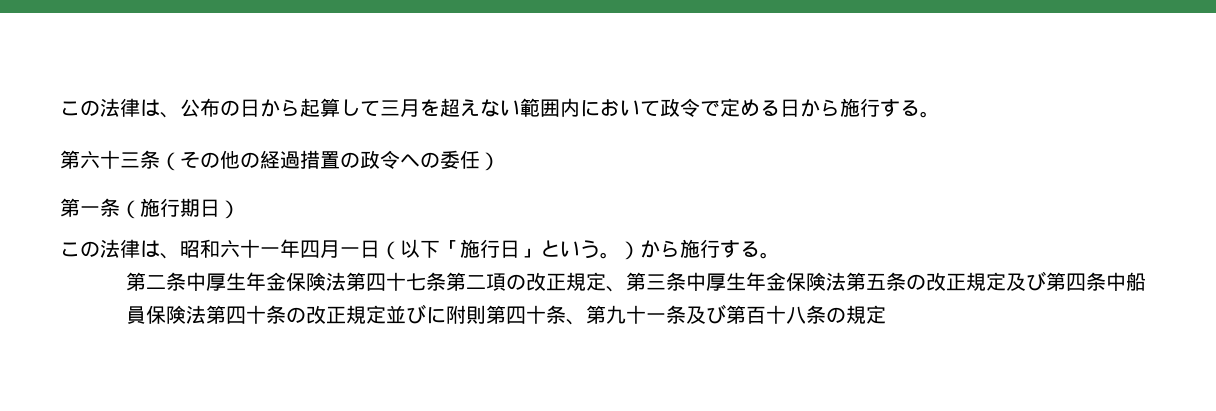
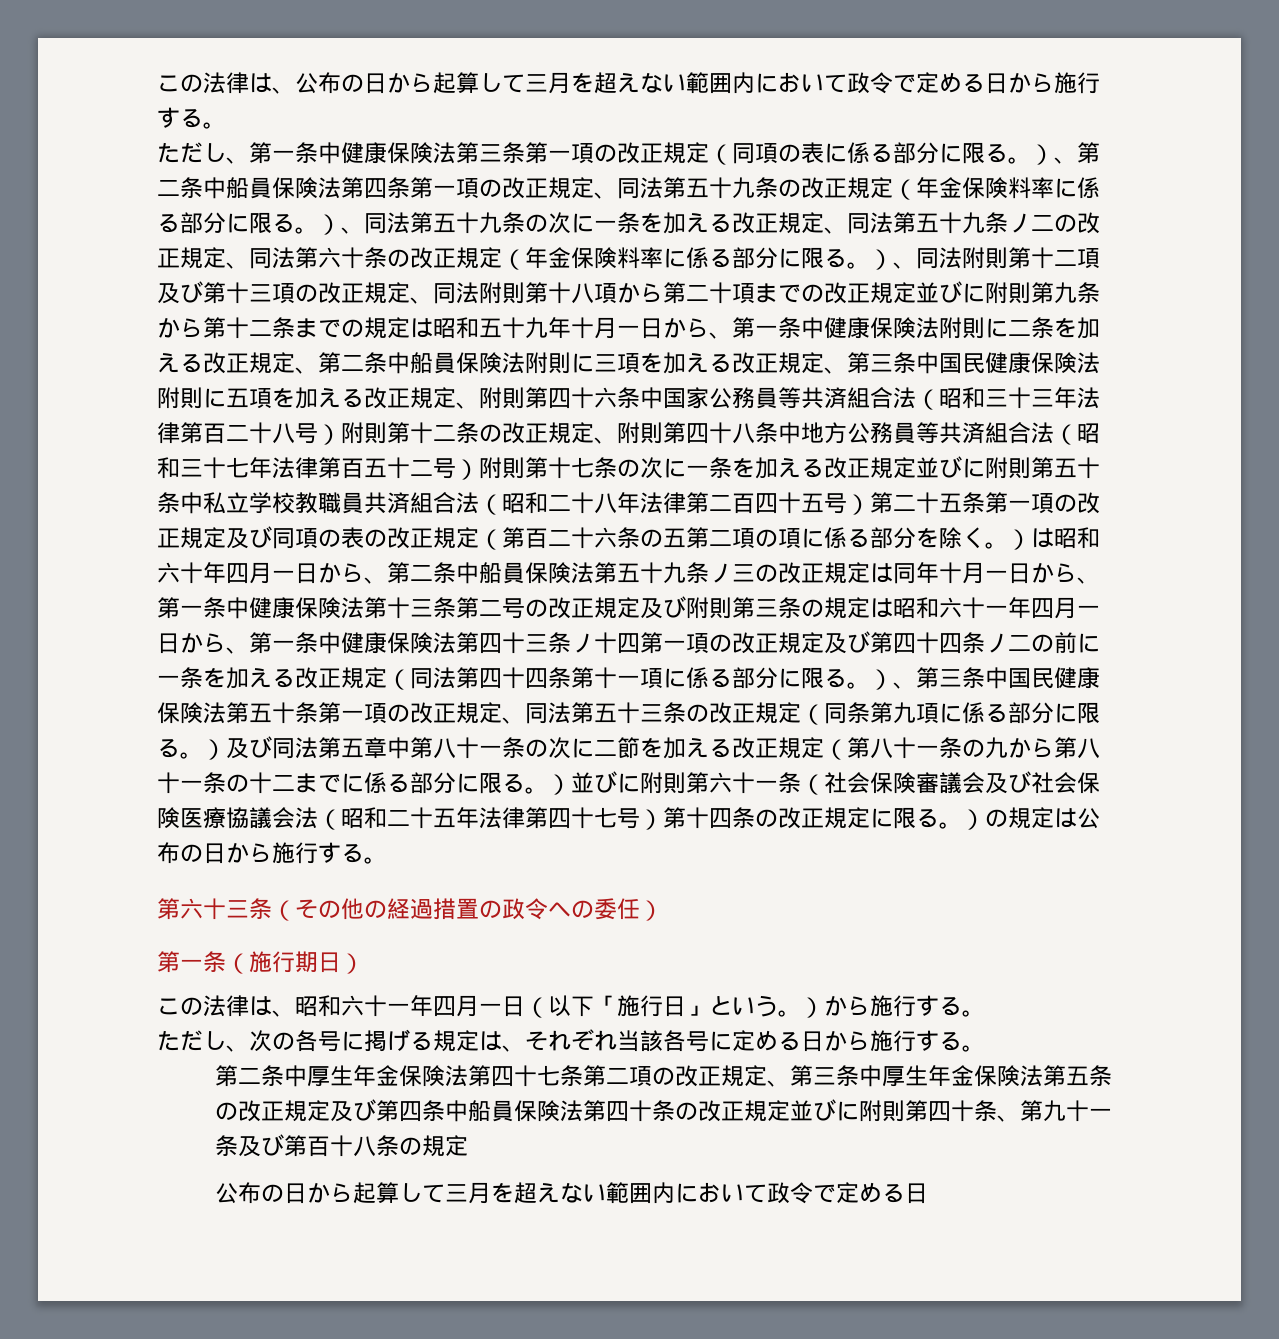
+ ただし、第一条中健康保険法第三条第一項の改正規定（同項の表に係る部分に限る。）、第二条中船員保険法第四条第一項の改正規定、同法第五十九条の改正規定（年金保険料率に係る部分に限る。）、同法第五十九条の次に一条を加える改正規定、同法第五十九条ノ二の改正規定、同法第六十条の改正規定（年金保険料率に係る部分に限る。）、同法附則第十二項及び第十三項の改正規定、同法附則第十八項から第二十項までの改正規定並びに附則第九条から第十二条までの規定は昭和五十九年十月一日から、第一条中健康保険法附則に二条を加える改正規定、第二条中船員保険法附則に三項を加える改正規定、第三条中国民健康保険法附則に五項を加える改正規定、附則第四十六条中国家公務員等共済組合法（昭和三十三年法律第百二十八号）附則第十二条の改正規定、附則第四十八条中地方公務員等共済組合法（昭和三十七年法律第百五十二号）附則第十七条の次に一条を加える改正規定並びに附則第五十条中私立学校教職員共済組合法（昭和二十八年法律第二百四十五号）第二十五条第一項の改正規定及び同項の表の改正規定（第百二十六条の五第二項の項に係る部分を除く。）は昭和六十年四月一日から、第二条中船員保険法第五十九条ノ三の改正規定は同年十月一日から、第一条中健康保険法第十三条第二号の改正規定及び附則第三条の規定は昭和六十一年四月一日から、第一条中健康保険法第四十三条ノ十四第一項の改正規定及び第四十四条ノ二の前に一条を加える改正規定（同法第四十四条第十一項に係る部分に限る。）、第三条中国民健康保険法第五十条第一項の改正規定、同法第五十三条の改正規定（同条第九項に係る部分に限る。）及び同法第五章中第八十一条の次に二節を加える改正規定（第八十一条の九から第八十一条の十二までに係る部分に限る。）並びに附則第六十一条（社会保険審議会及び社会保険医療協議会法（昭和二十五年法律第四十七号）第十四条の改正規定に限る。）の規定は公布の日から施行する。
+ ただし、次の各号に掲げる規定は、それぞれ当該各号に定める日から施行する。
  第二条中厚生年金保険法第四十七条第二項の改正規定、第三条中厚生年金保険法第五条の改正規定及び第四条中船員保険法第四十条の改正規定並びに附則第四十条、第九十一条及び第百十八条の規定
+ 公布の日から起算して三月を超えない範囲内において政令で定める日

